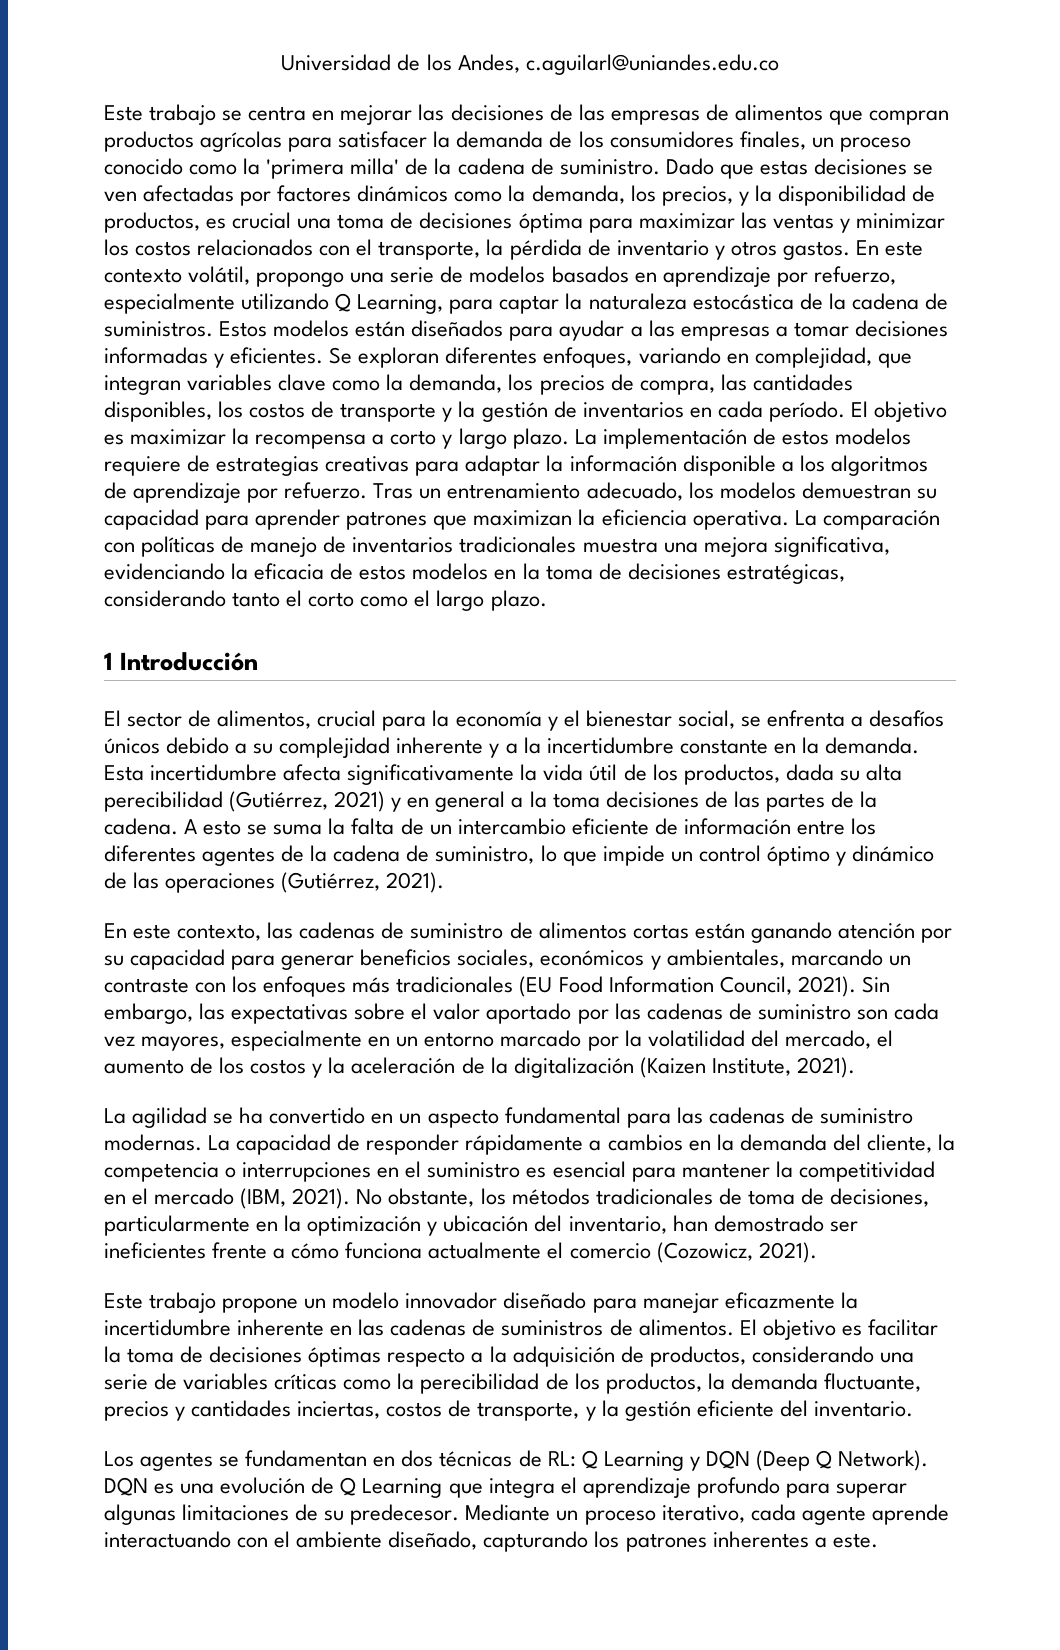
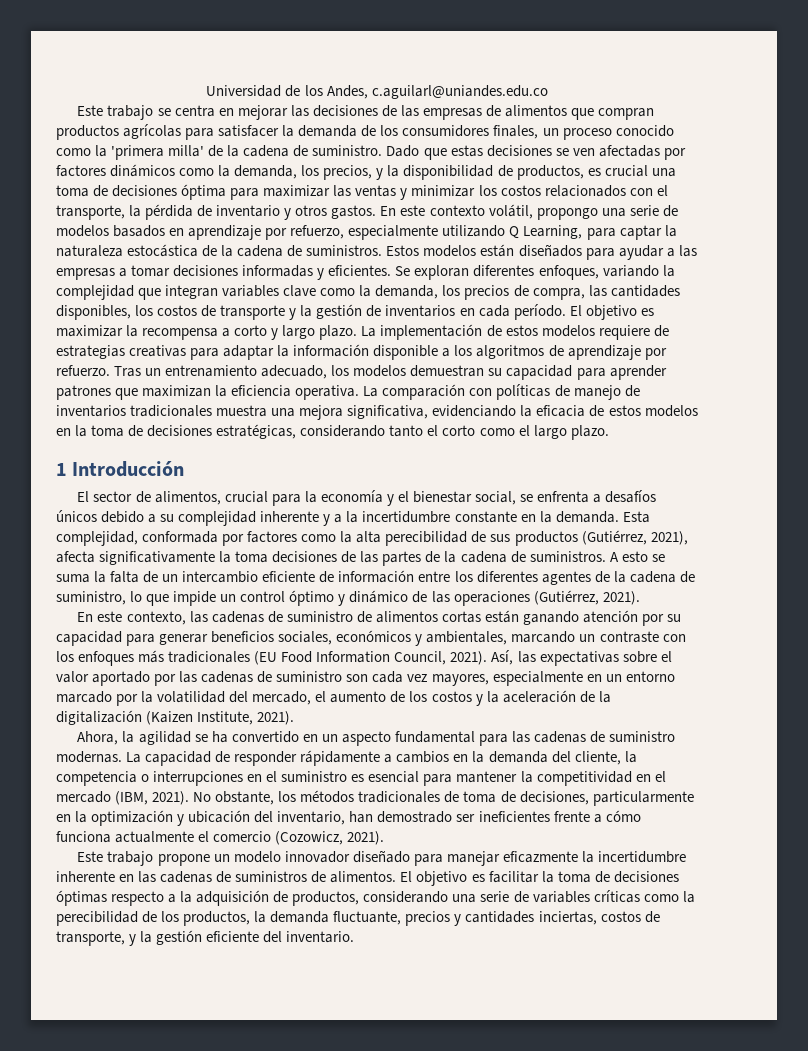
- Se exploran diferentes enfoques, variando en complejidad, que integran variables clave como la demanda, los precios de compra, las cantidades disponibles, los costos de transporte y la gestión de inventarios en cada período.
+ Se exploran diferentes enfoques, variando la complejidad que integran variables clave como la demanda, los precios de compra, las cantidades disponibles, los costos de transporte y la gestión de inventarios en cada período.
- Esta incertidumbre afecta significativamente la vida útil de los productos, dada su alta perecibilidad (Gutiérrez, 2021) y en general a la toma decisiones de las partes de la cadena.
+ Esta complejidad, conformada por factores como la alta perecibilidad de sus productos (Gutiérrez, 2021), afecta significativamente la toma decisiones de las partes de la cadena de suministros.
- Sin embargo, las expectativas sobre el valor aportado por las cadenas de suministro son cada vez mayores, especialmente en un entorno marcado por la volatilidad del mercado, el aumento de los costos y la aceleración de la digitalización (Kaizen Institute, 2021).
+ Así, las expectativas sobre el valor aportado por las cadenas de suministro son cada vez mayores, especialmente en un entorno marcado por la volatilidad del mercado, el aumento de los costos y la aceleración de la digitalización (Kaizen Institute, 2021).
- La agilidad se ha convertido en un aspecto fundamental para las cadenas de suministro modernas.
+ Ahora, la agilidad se ha convertido en un aspecto fundamental para las cadenas de suministro modernas.
- Los agentes se fundamentan en dos técnicas de RL: Q Learning y DQN (Deep Q Network). DQN es una evolución de Q Learning que integra el aprendizaje profundo para superar algunas limitaciones de su predecesor. Mediante un proceso iterativo, cada agente aprende interactuando con el ambiente diseñado, capturando los patrones inherentes a este.

